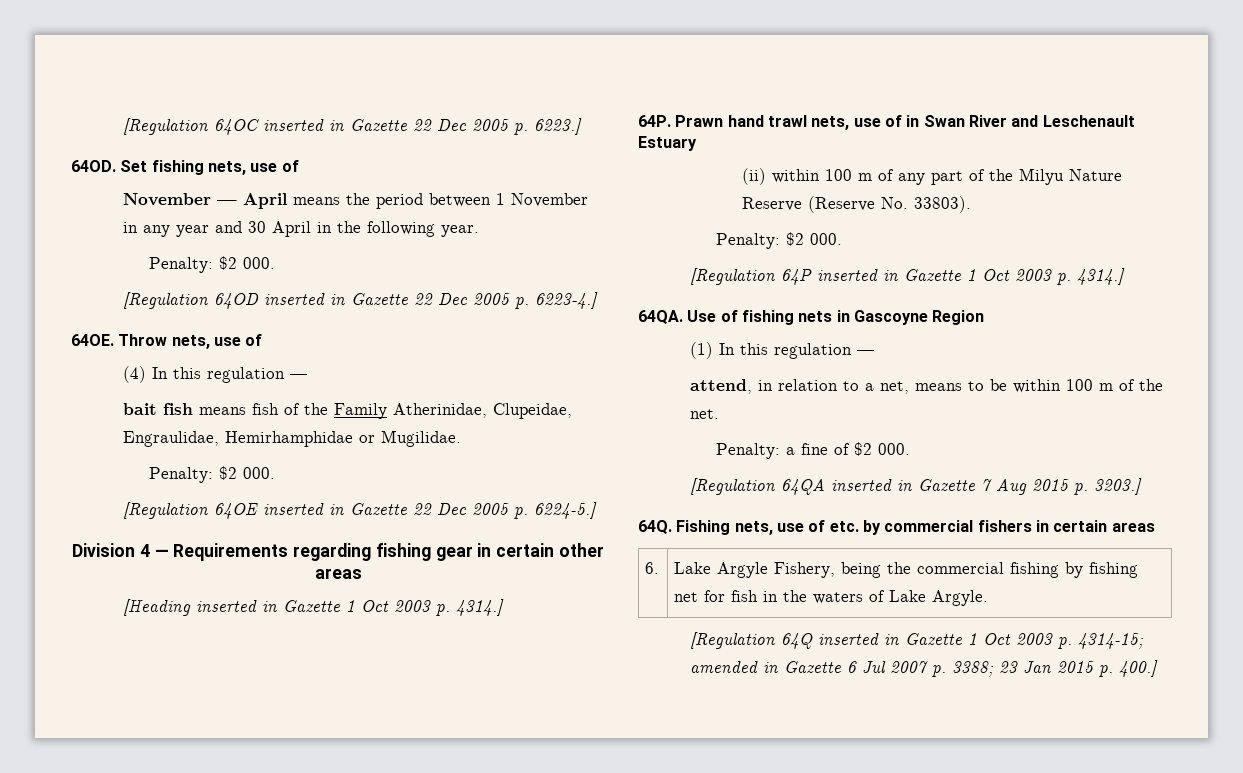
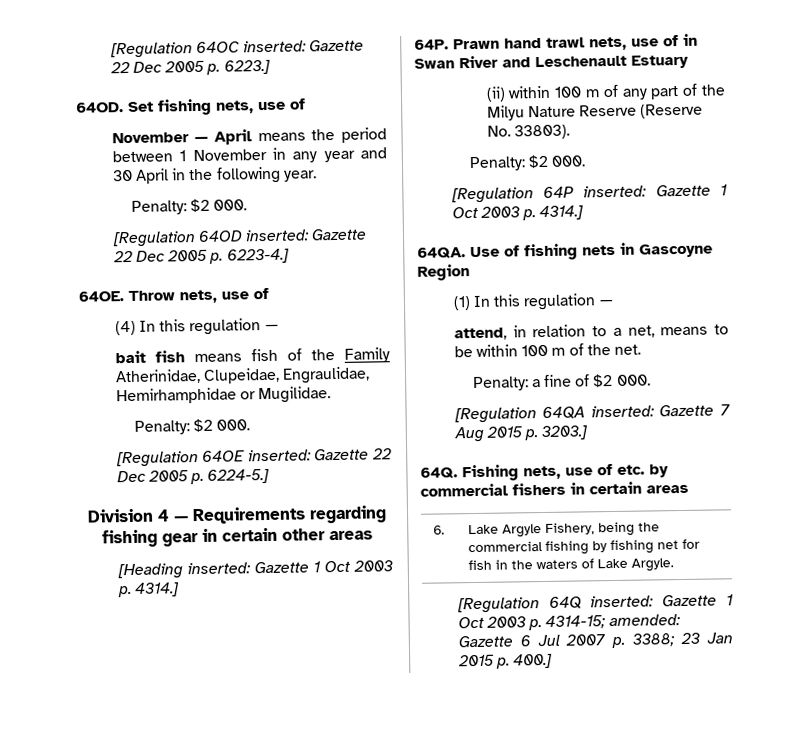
- [Regulation 64OC inserted in Gazette 22 Dec 2005 p. 6223.]
+ [Regulation 64OC inserted: Gazette 22 Dec 2005 p. 6223.]
- [Regulation 64OD inserted in Gazette 22 Dec 2005 p. 6223-4.]
+ [Regulation 64OD inserted: Gazette 22 Dec 2005 p. 6223-4.]
- [Regulation 64OE inserted in Gazette 22 Dec 2005 p. 6224-5.]
+ [Regulation 64OE inserted: Gazette 22 Dec 2005 p. 6224-5.]
- [Heading inserted in Gazette 1 Oct 2003 p. 4314.]
+ [Heading inserted: Gazette 1 Oct 2003 p. 4314.]
- [Regulation 64P inserted in Gazette 1 Oct 2003 p. 4314.]
+ [Regulation 64P inserted: Gazette 1 Oct 2003 p. 4314.]
- [Regulation 64QA inserted in Gazette 7 Aug 2015 p. 3203.]
+ [Regulation 64QA inserted: Gazette 7 Aug 2015 p. 3203.]
- [Regulation 64Q inserted in Gazette 1 Oct 2003 p. 4314-15; amended in Gazette 6 Jul 2007 p. 3388; 23 Jan 2015 p. 400.]
+ [Regulation 64Q inserted: Gazette 1 Oct 2003 p. 4314-15; amended: Gazette 6 Jul 2007 p. 3388; 23 Jan 2015 p. 400.]

